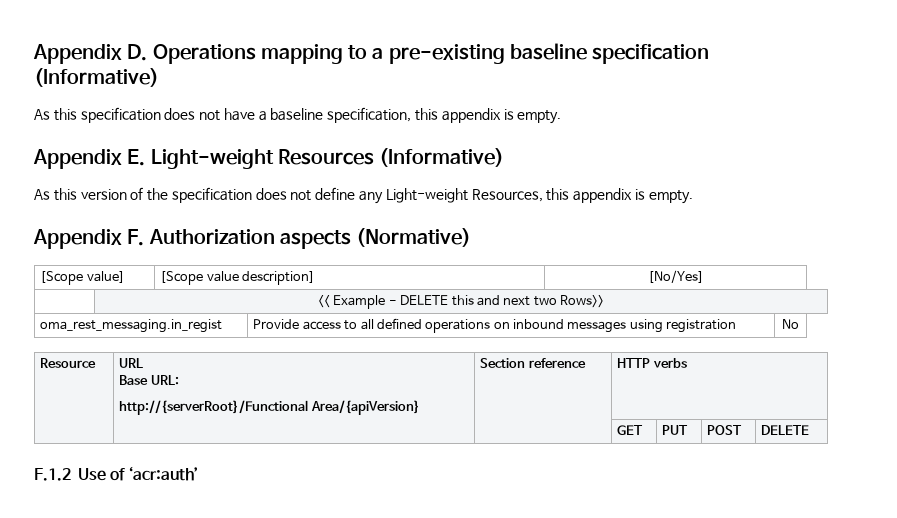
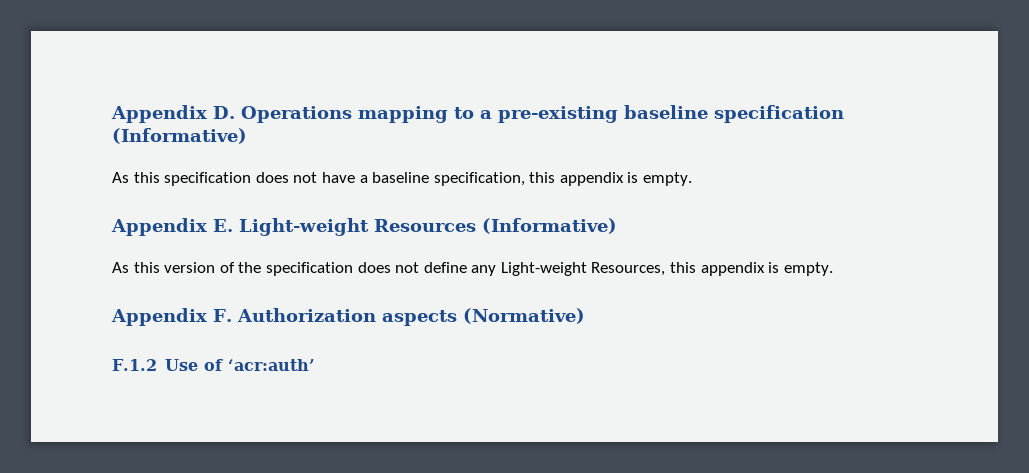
- [Scope value] | [Scope value description] | [No/Yes]
- | << Example - DELETE this and next two Rows>>
- oma_rest_messaging.in_regist | Provide access to all defined operations on inbound messages using registration | No
- Resource | URL
- Base URL:
- http://{serverRoot}/Functional Area/{apiVersion} | Section reference | HTTP verbs
- | | | GET | PUT | POST | DELETE

